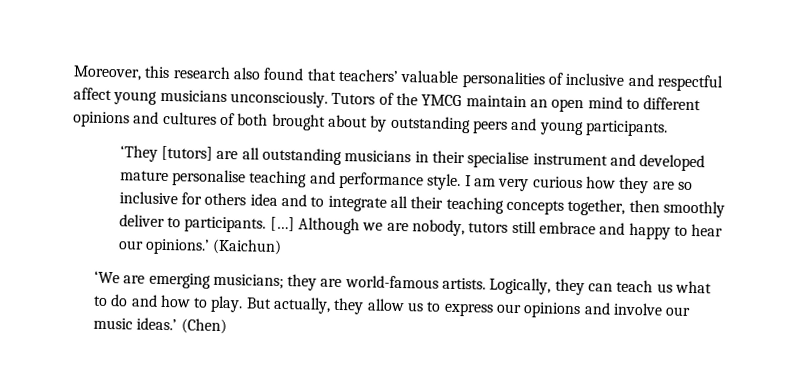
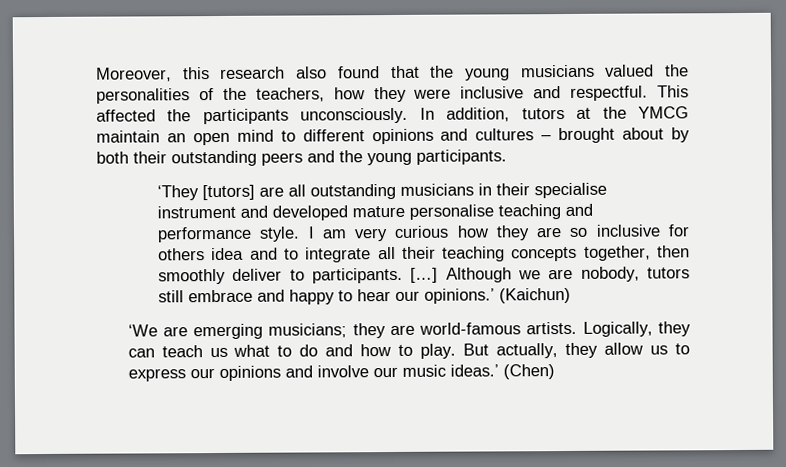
- Moreover, this research also found that teachers’ valuable personalities of inclusive and respectful affect young musicians unconsciously. Tutors of the YMCG maintain an open mind to different opinions and cultures of both brought about by outstanding peers and young participants.
+ Moreover, this research also found that the young musicians valued the personalities of the teachers, how they were inclusive and respectful. This affected the participants unconsciously. In addition, tutors at the YMCG maintain an open mind to different opinions and cultures – brought about by both their outstanding peers and the young participants.

